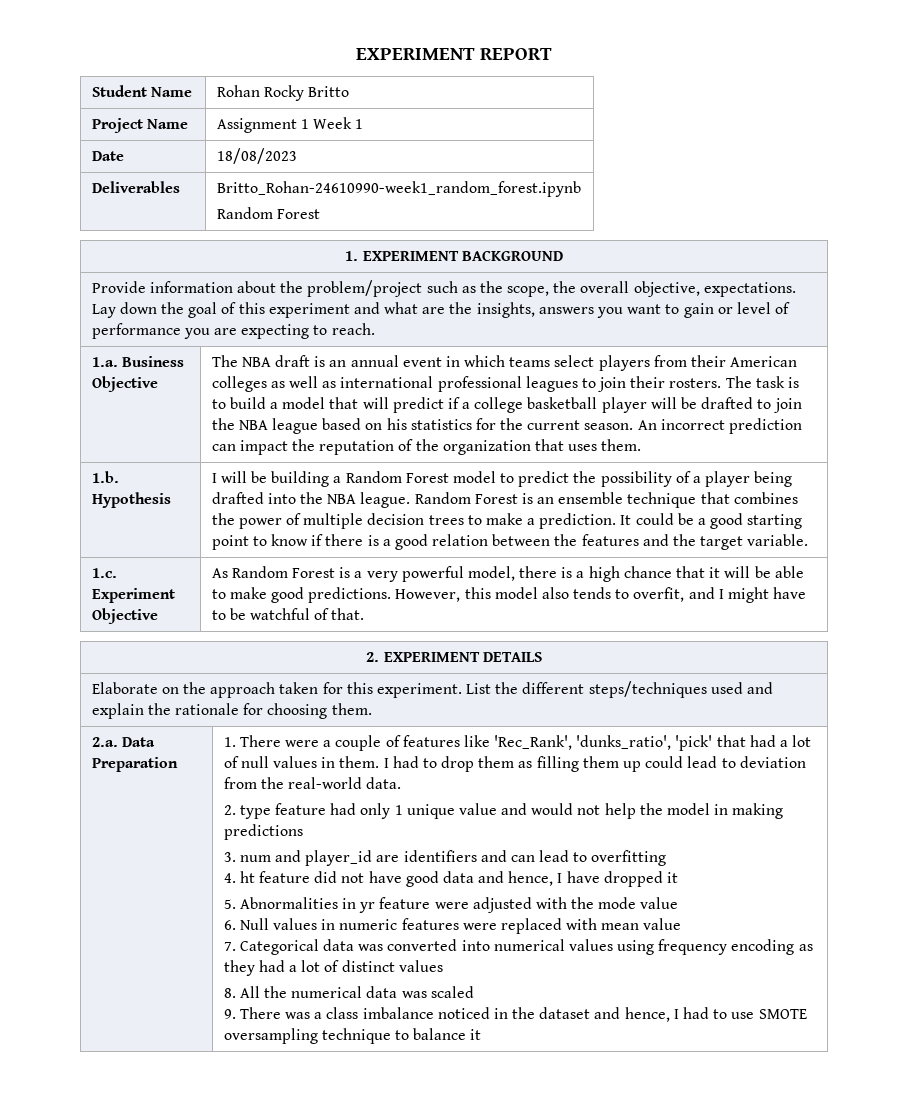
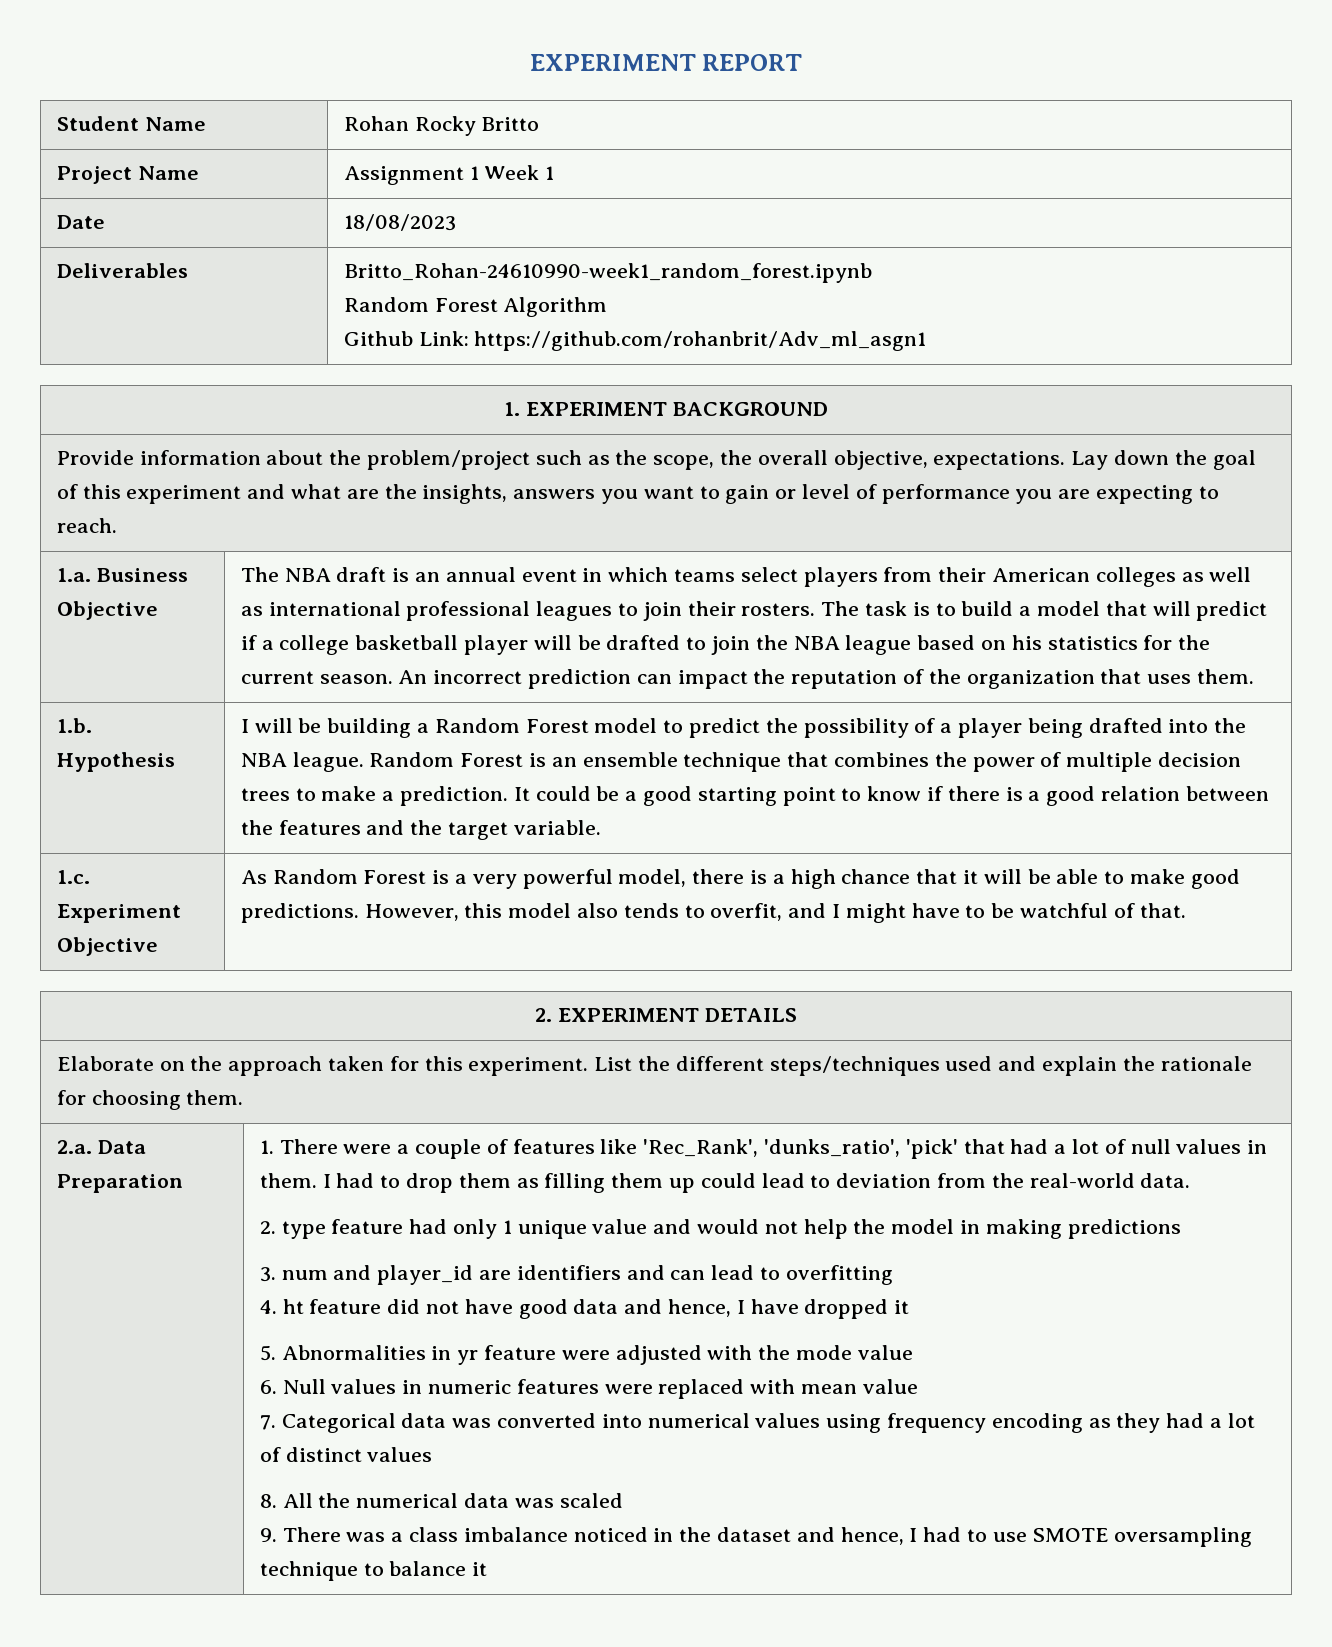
  Deliverables | Britto_Rohan-24610990-week1_random_forest.ipynb
- Random Forest
+ Random Forest Algorithm
+ Github Link: https://github.com/rohanbrit/Adv_ml_asgn1

